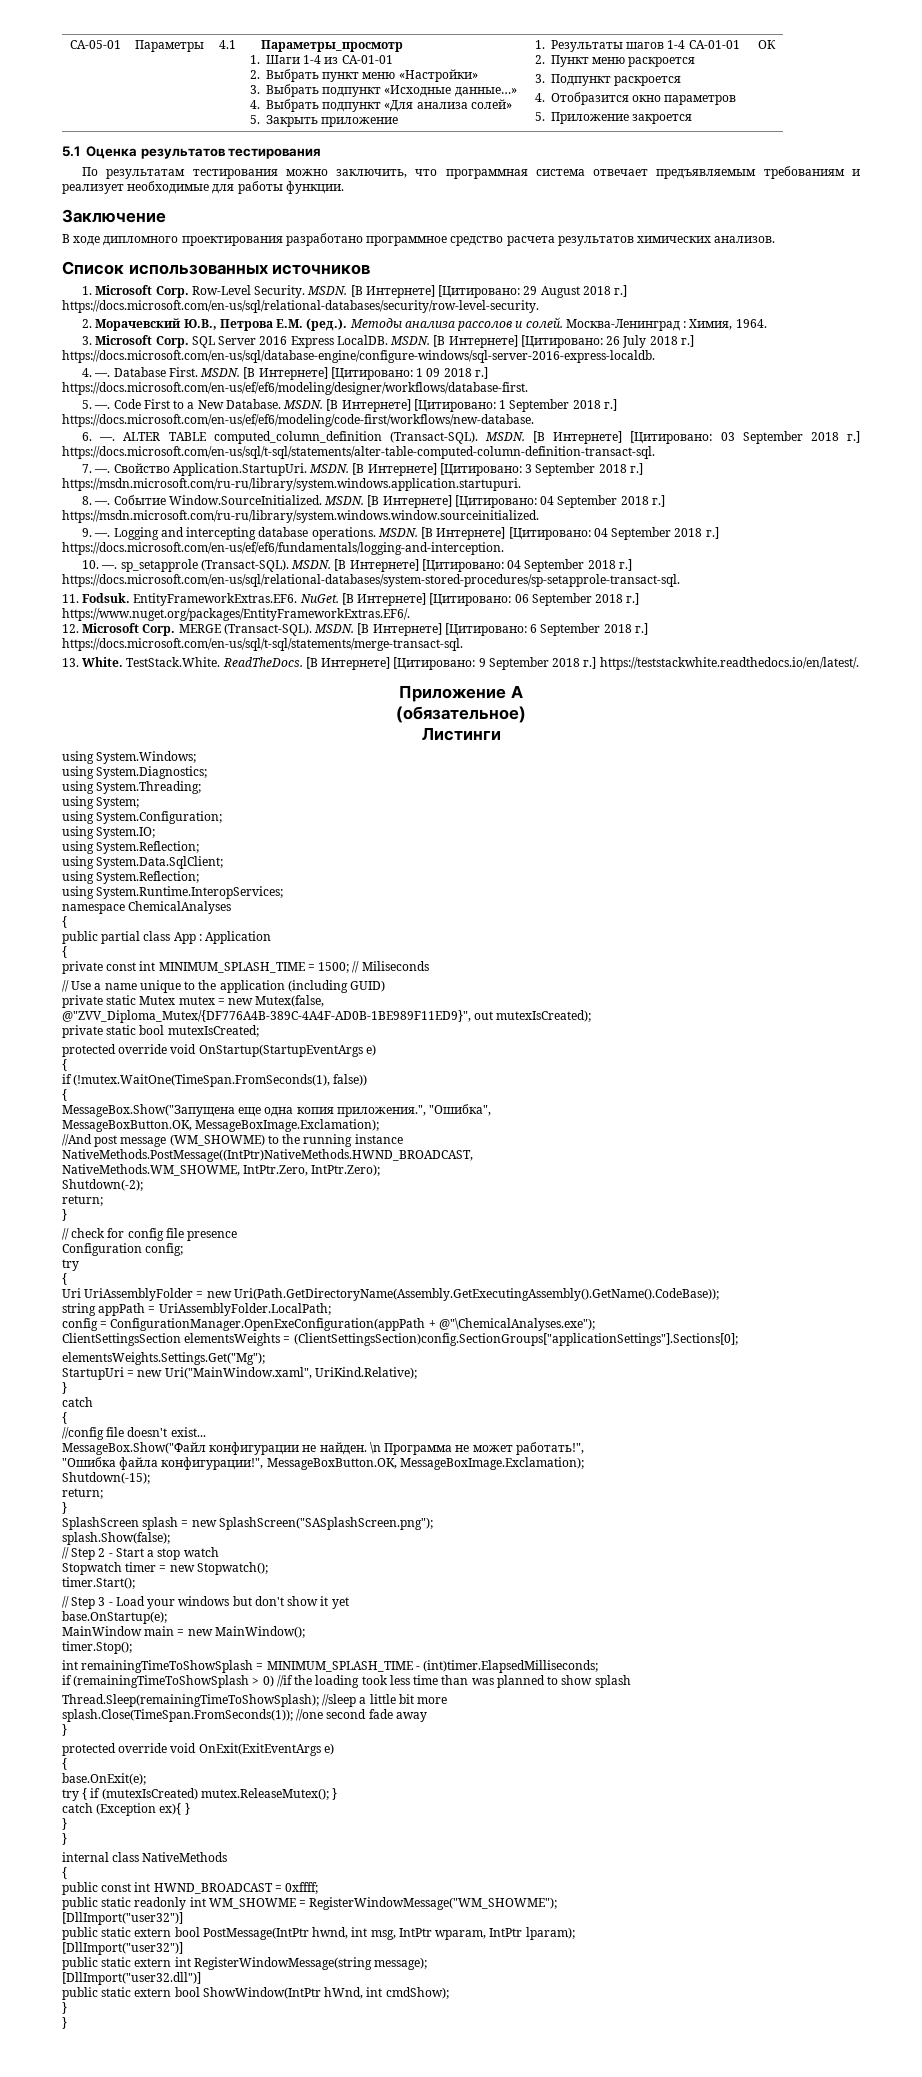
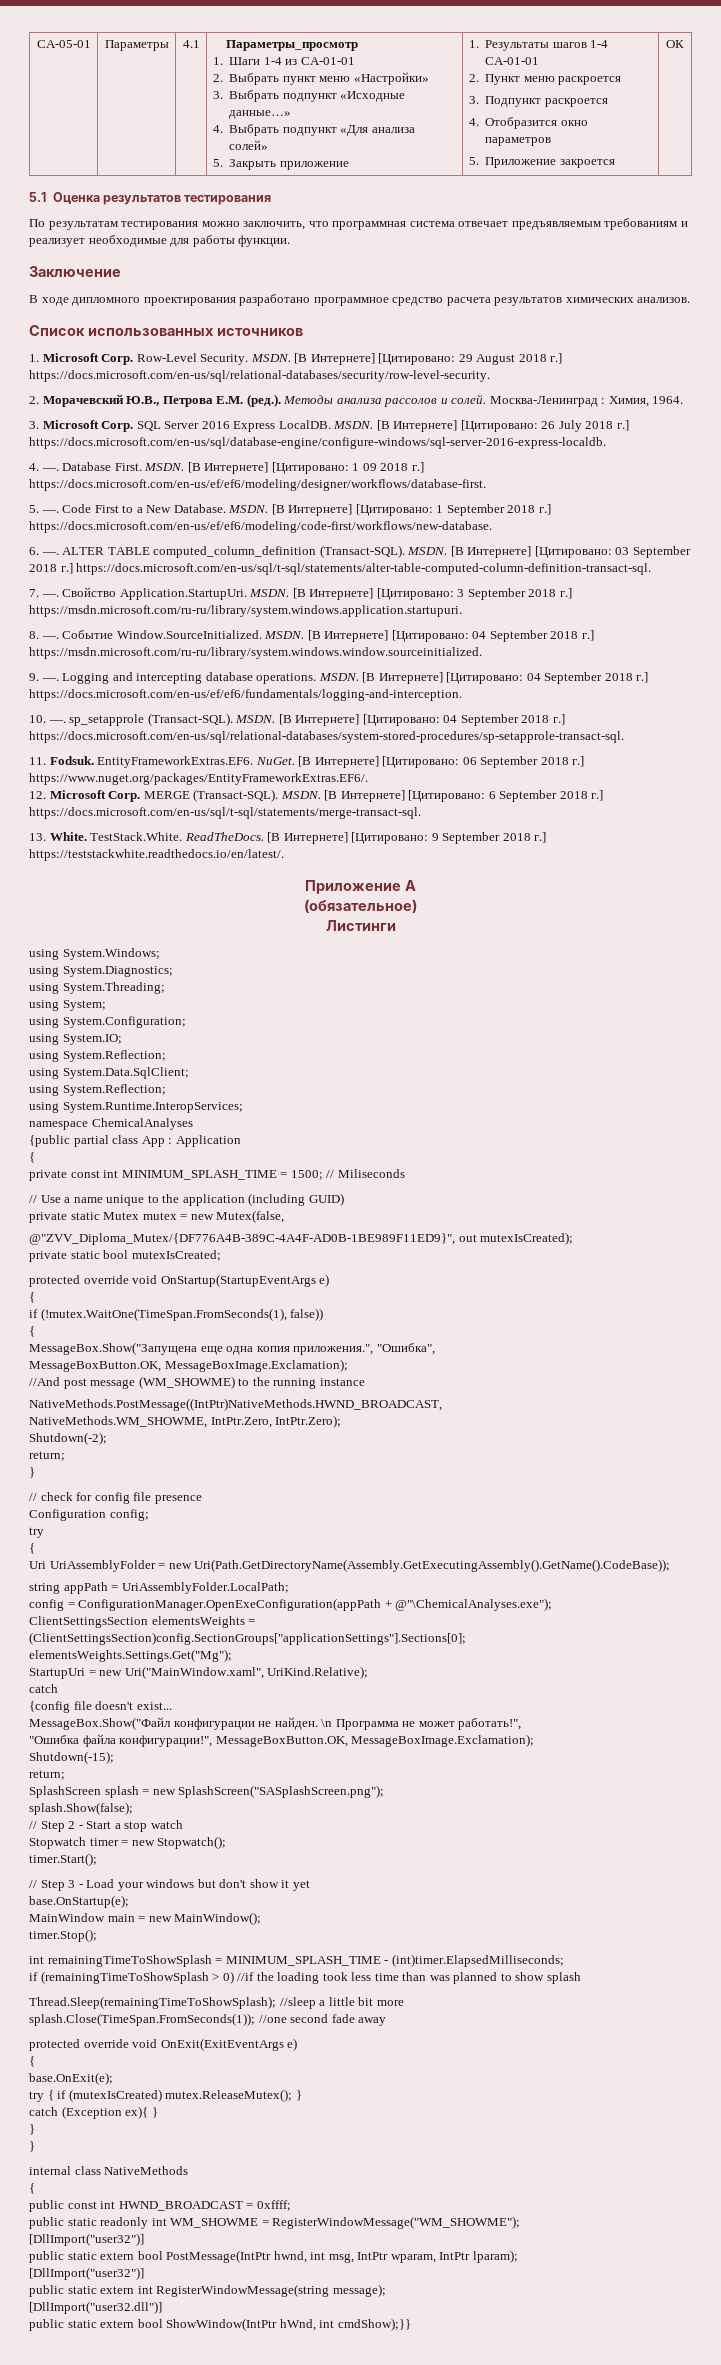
  namespace ChemicalAnalyses
- {
- public partial class App : Application
+ {public partial class App : Application
  StartupUri = new Uri("MainWindow.xaml", UriKind.Relative);
- }
  catch
- {
- //config file doesn't exist...
+ {config file doesn't exist...
  Shutdown(-15);
  return;
- }
  splash.Close(TimeSpan.FromSeconds(1)); //one second fade away
- }
- public static extern bool ShowWindow(IntPtr hWnd, int cmdShow);
- }
- }
+ public static extern bool ShowWindow(IntPtr hWnd, int cmdShow);}}

